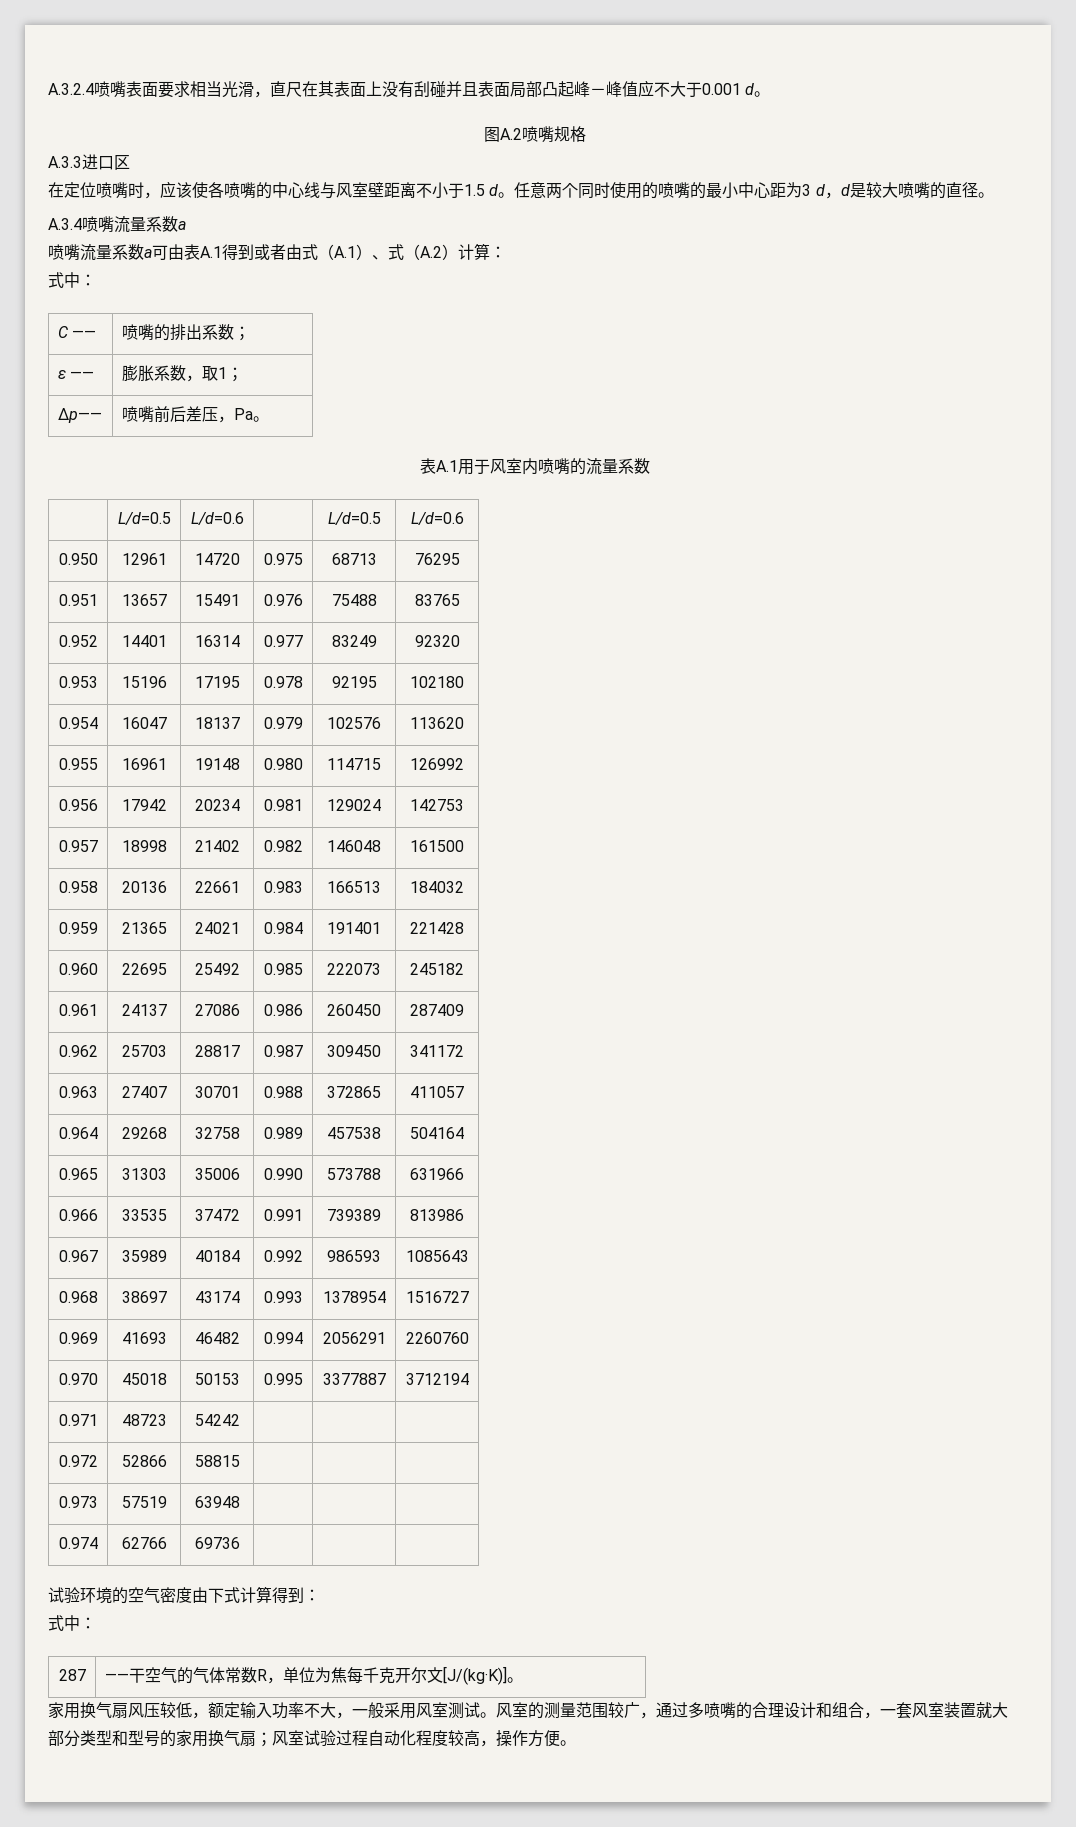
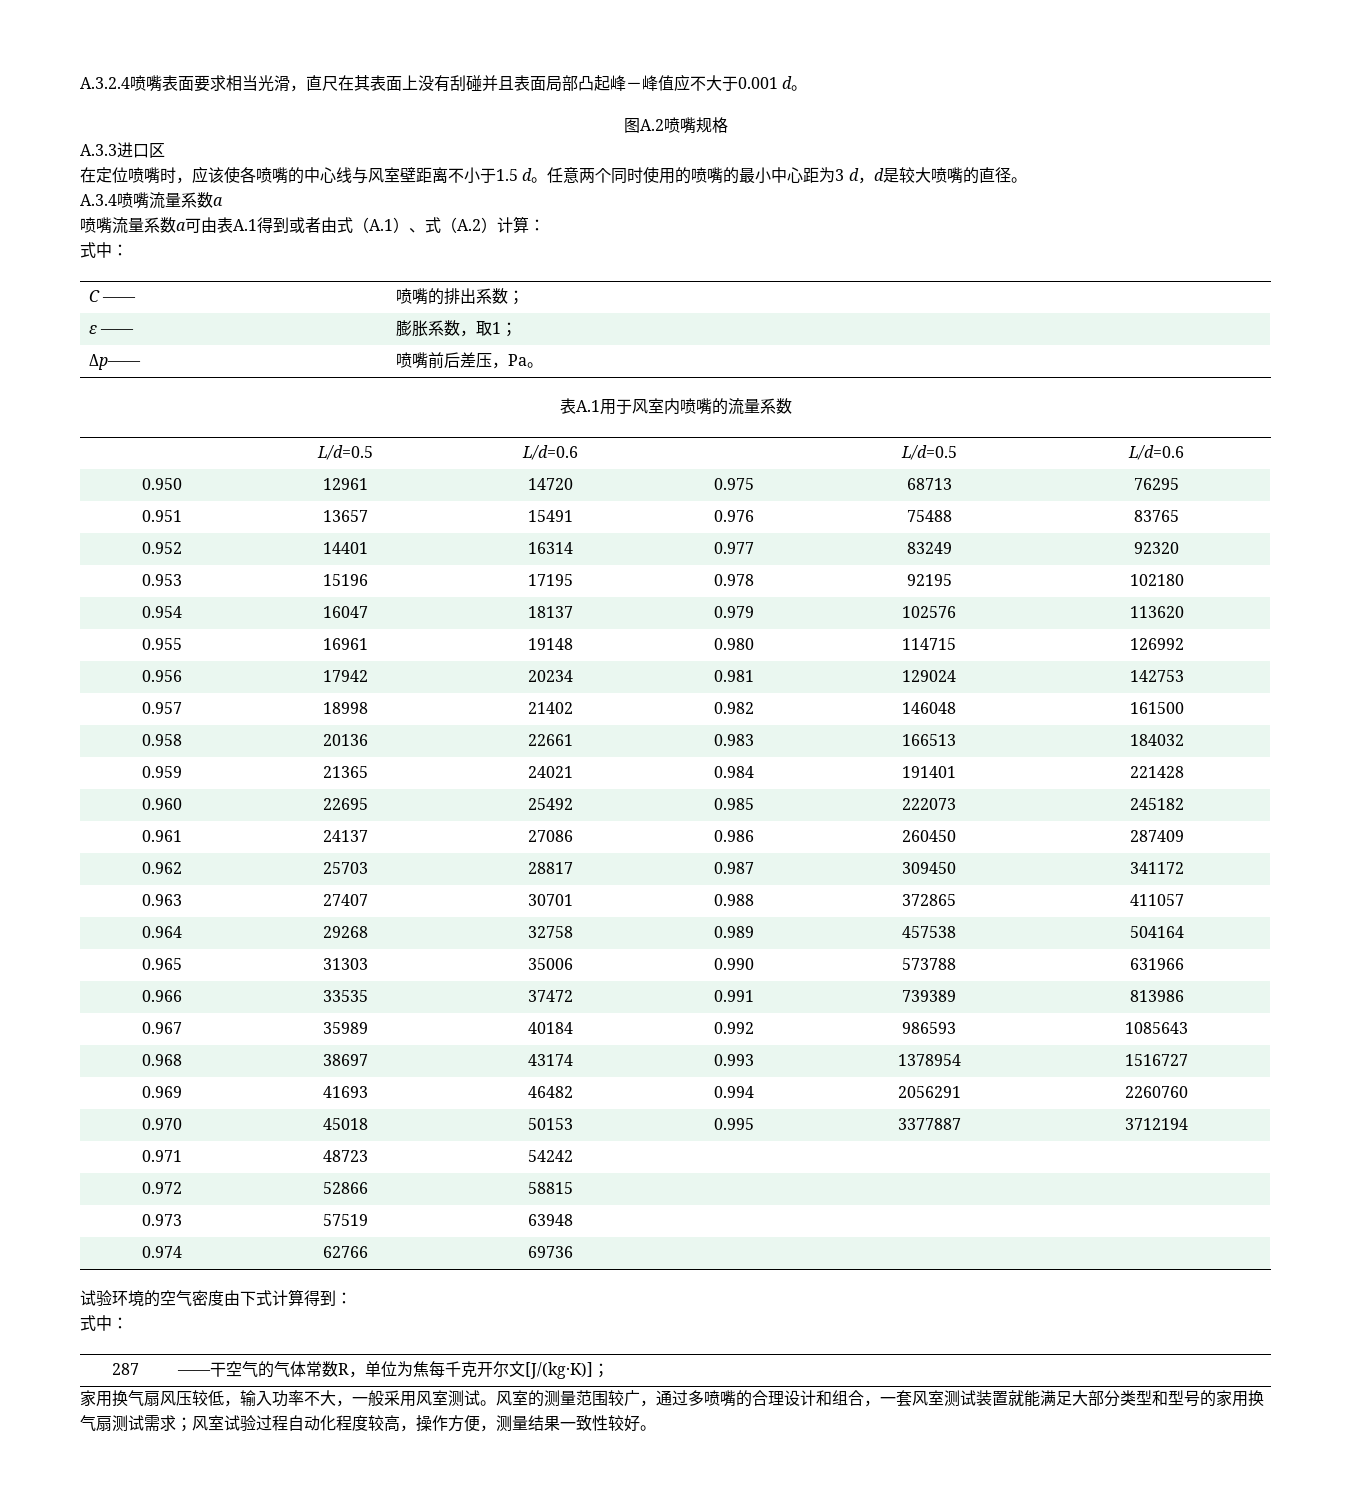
- 287 | ——干空气的气体常数R，单位为焦每千克开尔文[J/(kg·K)]。
+ 287 | ——干空气的气体常数R，单位为焦每千克开尔文[J/(kg·K)]；
- 家用换气扇风压较低，额定输入功率不大，一般采用风室测试。
+ 家用换气扇风压较低，输入功率不大，一般采用风室测试。
- 风室的测量范围较广，通过多喷嘴的合理设计和组合，一套风室装置就大部分类型和型号的家用换气扇；风室试验过程自动化程度较高，操作方便。
+ 风室的测量范围较广，通过多喷嘴的合理设计和组合，一套风室测试装置就能满足大部分类型和型号的家用换气扇测试需求；风室试验过程自动化程度较高，操作方便，测量结果一致性较好。

